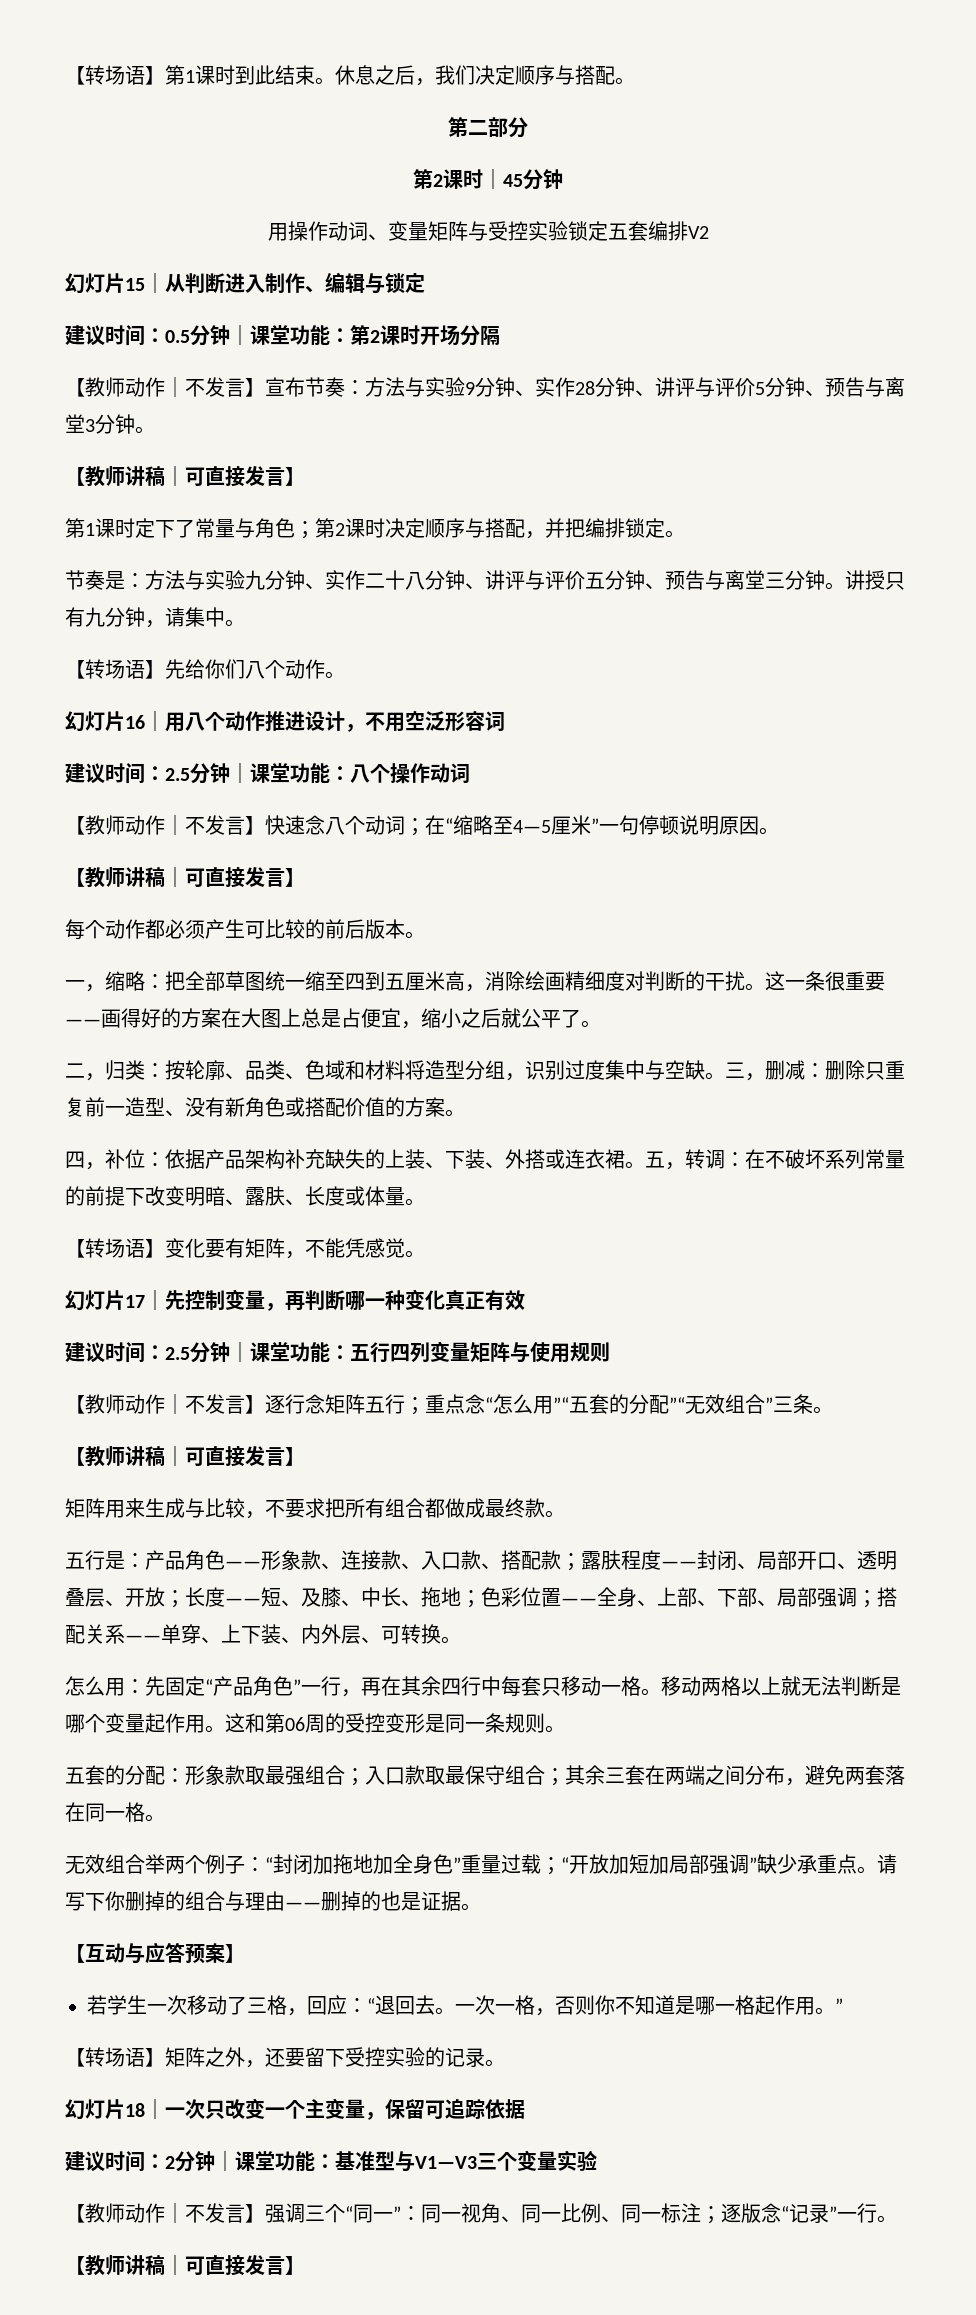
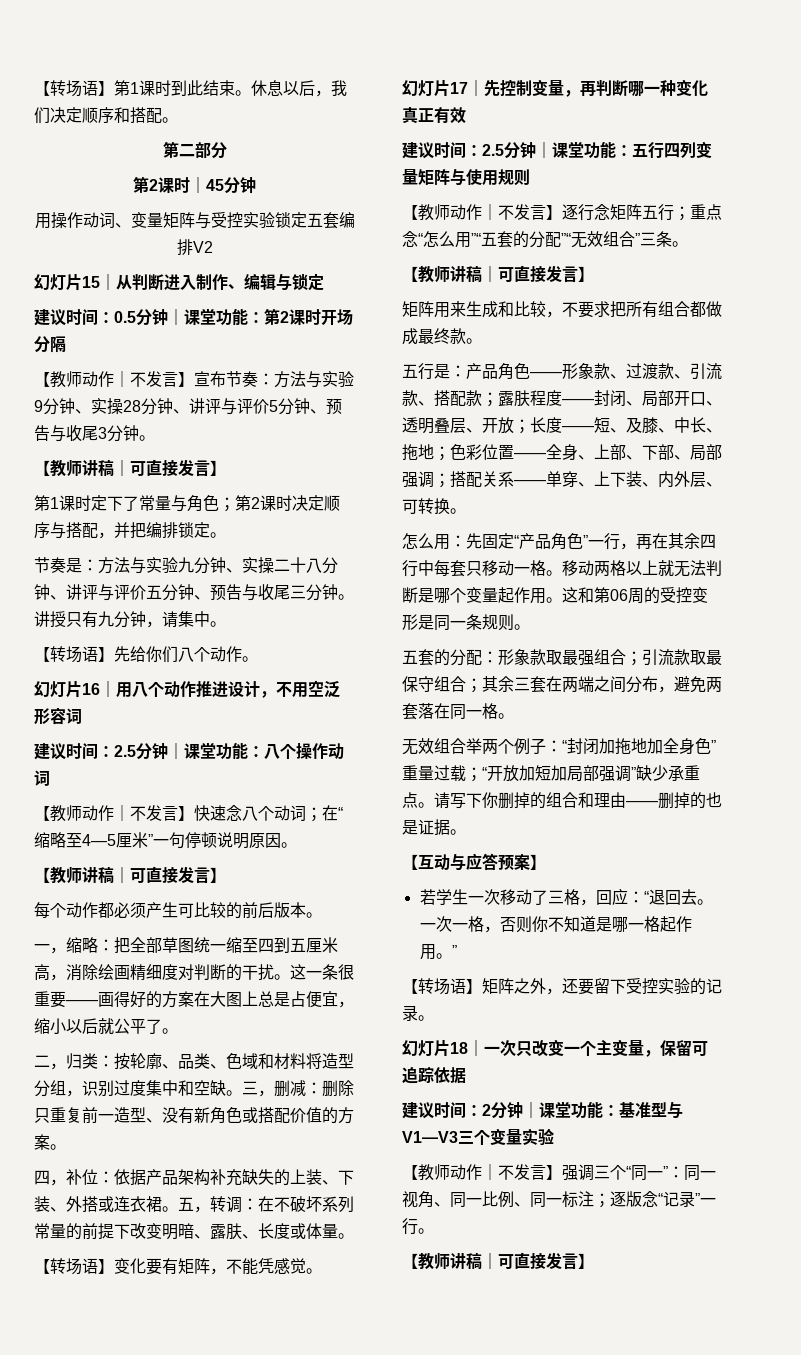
- 休息之后，我们决定顺序与搭配。
+ 休息以后，我们决定顺序和搭配。
- 【教师动作｜不发言】宣布节奏：方法与实验9分钟、实作28分钟、讲评与评价5分钟、预告与离堂3分钟。
+ 【教师动作｜不发言】宣布节奏：方法与实验9分钟、实操28分钟、讲评与评价5分钟、预告与收尾3分钟。
- 节奏是：方法与实验九分钟、实作二十八分钟、讲评与评价五分钟、预告与离堂三分钟。
+ 节奏是：方法与实验九分钟、实操二十八分钟、讲评与评价五分钟、预告与收尾三分钟。
- 这一条很重要——画得好的方案在大图上总是占便宜，缩小之后就公平了。
+ 这一条很重要——画得好的方案在大图上总是占便宜，缩小以后就公平了。
- 二，归类：按轮廓、品类、色域和材料将造型分组，识别过度集中与空缺。
+ 二，归类：按轮廓、品类、色域和材料将造型分组，识别过度集中和空缺。
- 矩阵用来生成与比较，不要求把所有组合都做成最终款。
+ 矩阵用来生成和比较，不要求把所有组合都做成最终款。
- 五行是：产品角色——形象款、连接款、入口款、搭配款；露肤程度——封闭、局部开口、透明叠层、开放；长度——短、及膝、中长、拖地；色彩位置——全身、上部、下部、局部强调；搭配关系——单穿、上下装、内外层、可转换。
+ 五行是：产品角色——形象款、过渡款、引流款、搭配款；露肤程度——封闭、局部开口、透明叠层、开放；长度——短、及膝、中长、拖地；色彩位置——全身、上部、下部、局部强调；搭配关系——单穿、上下装、内外层、可转换。
- 五套的分配：形象款取最强组合；入口款取最保守组合；其余三套在两端之间分布，避免两套落在同一格。
+ 五套的分配：形象款取最强组合；引流款取最保守组合；其余三套在两端之间分布，避免两套落在同一格。
- 请写下你删掉的组合与理由——删掉的也是证据。
+ 请写下你删掉的组合和理由——删掉的也是证据。

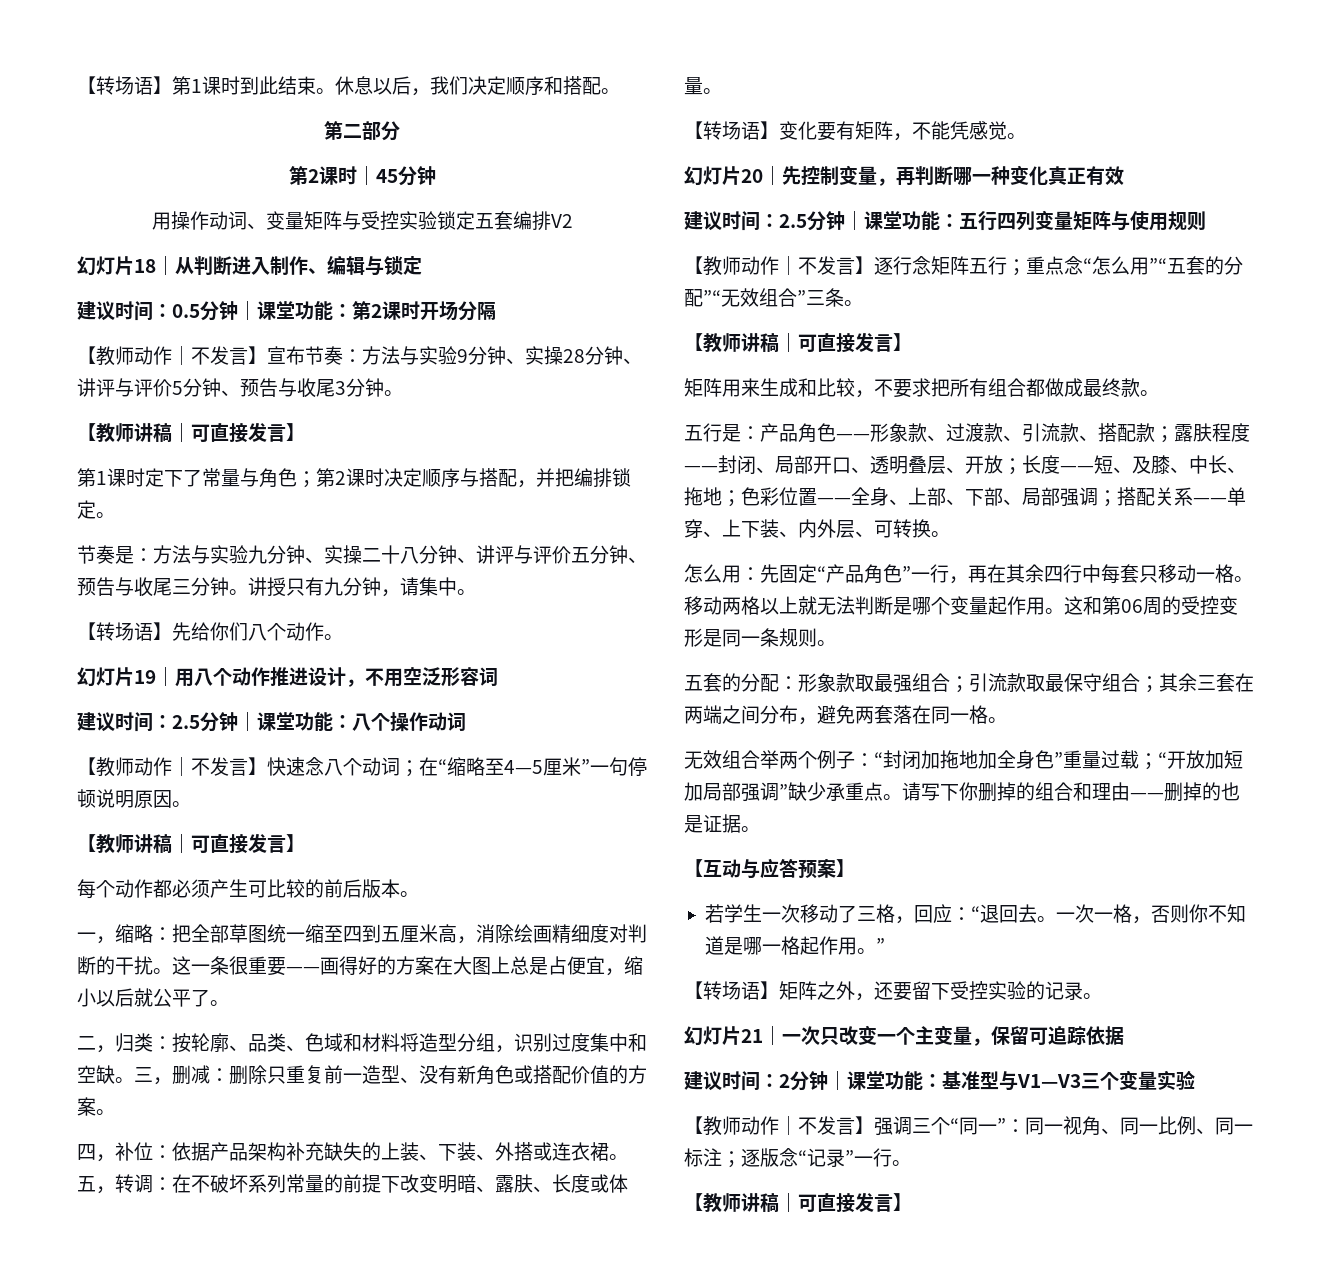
- 幻灯片15｜从判断进入制作、编辑与锁定
+ 幻灯片18｜从判断进入制作、编辑与锁定
- 幻灯片16｜用八个动作推进设计，不用空泛形容词
+ 幻灯片19｜用八个动作推进设计，不用空泛形容词
- 幻灯片17｜先控制变量，再判断哪一种变化真正有效
+ 幻灯片20｜先控制变量，再判断哪一种变化真正有效
- 幻灯片18｜一次只改变一个主变量，保留可追踪依据
+ 幻灯片21｜一次只改变一个主变量，保留可追踪依据

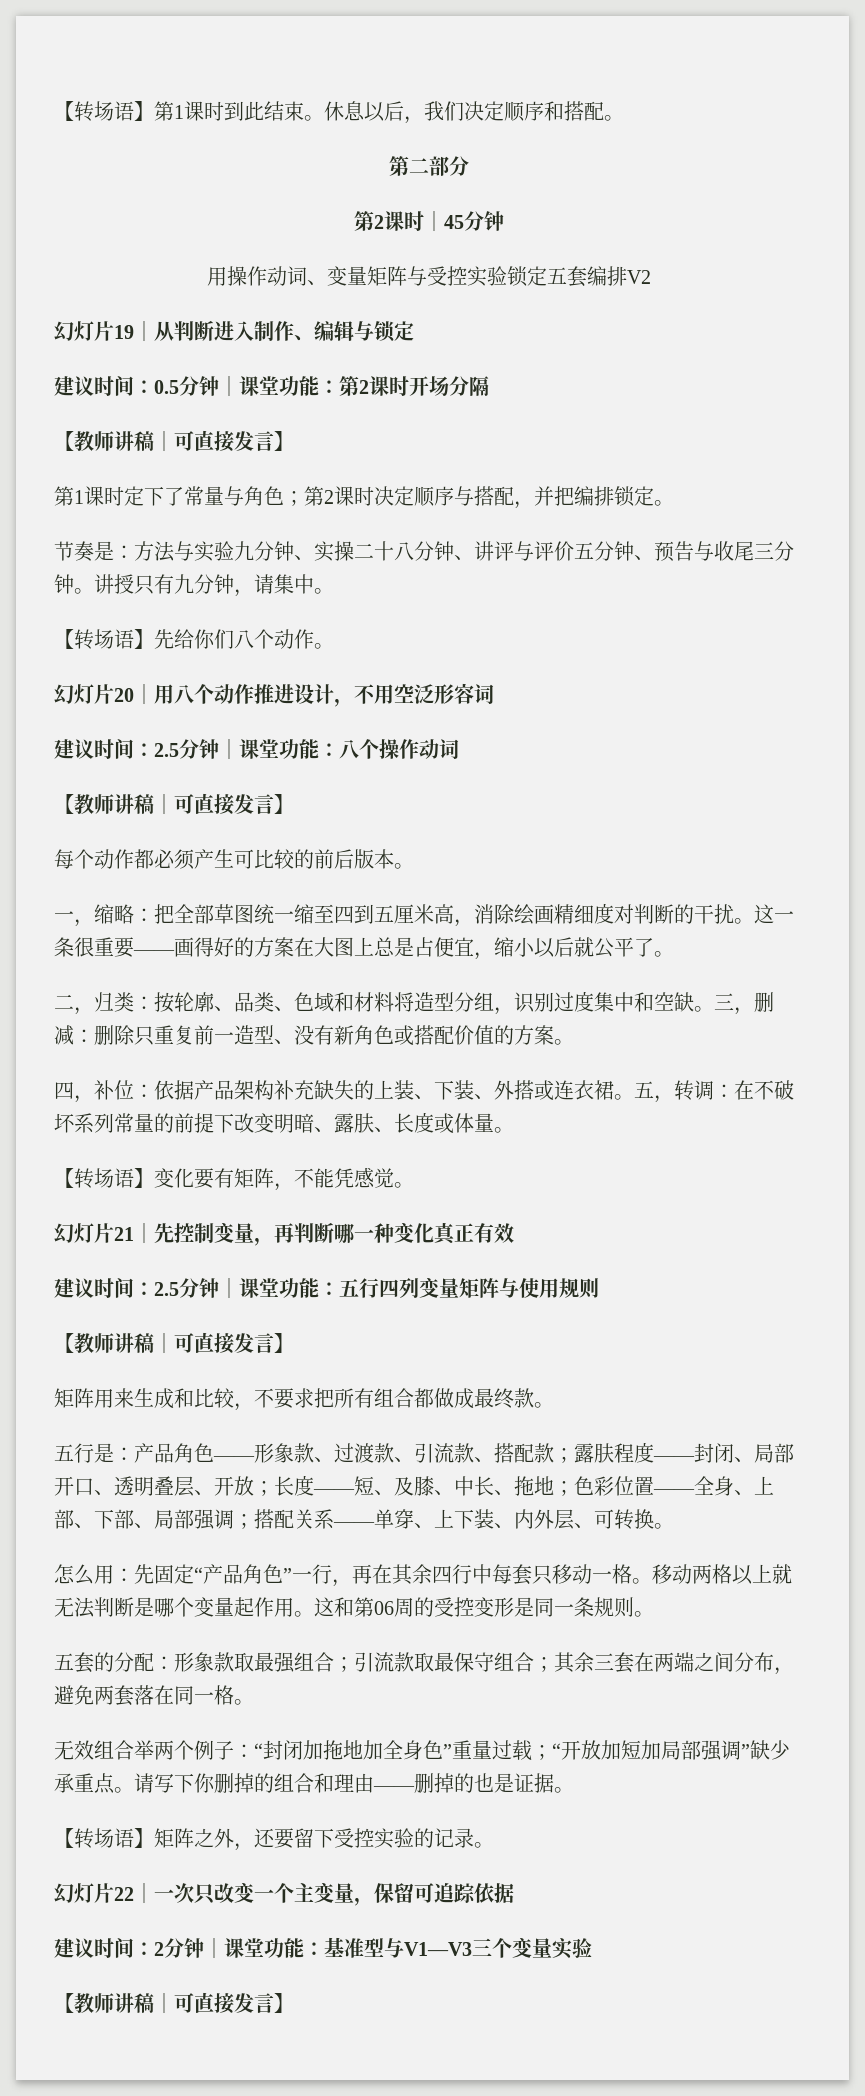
- 幻灯片18｜从判断进入制作、编辑与锁定
+ 幻灯片19｜从判断进入制作、编辑与锁定
- 【教师动作｜不发言】宣布节奏：方法与实验9分钟、实操28分钟、讲评与评价5分钟、预告与收尾3分钟。
- 幻灯片19｜用八个动作推进设计，不用空泛形容词
+ 幻灯片20｜用八个动作推进设计，不用空泛形容词
- 【教师动作｜不发言】快速念八个动词；在“缩略至4—5厘米”一句停顿说明原因。
- 幻灯片20｜先控制变量，再判断哪一种变化真正有效
+ 幻灯片21｜先控制变量，再判断哪一种变化真正有效
- 【教师动作｜不发言】逐行念矩阵五行；重点念“怎么用”“五套的分配”“无效组合”三条。
- 【互动与应答预案】
- 若学生一次移动了三格，回应：“退回去。一次一格，否则你不知道是哪一格起作用。”
- 幻灯片21｜一次只改变一个主变量，保留可追踪依据
+ 幻灯片22｜一次只改变一个主变量，保留可追踪依据
- 【教师动作｜不发言】强调三个“同一”：同一视角、同一比例、同一标注；逐版念“记录”一行。

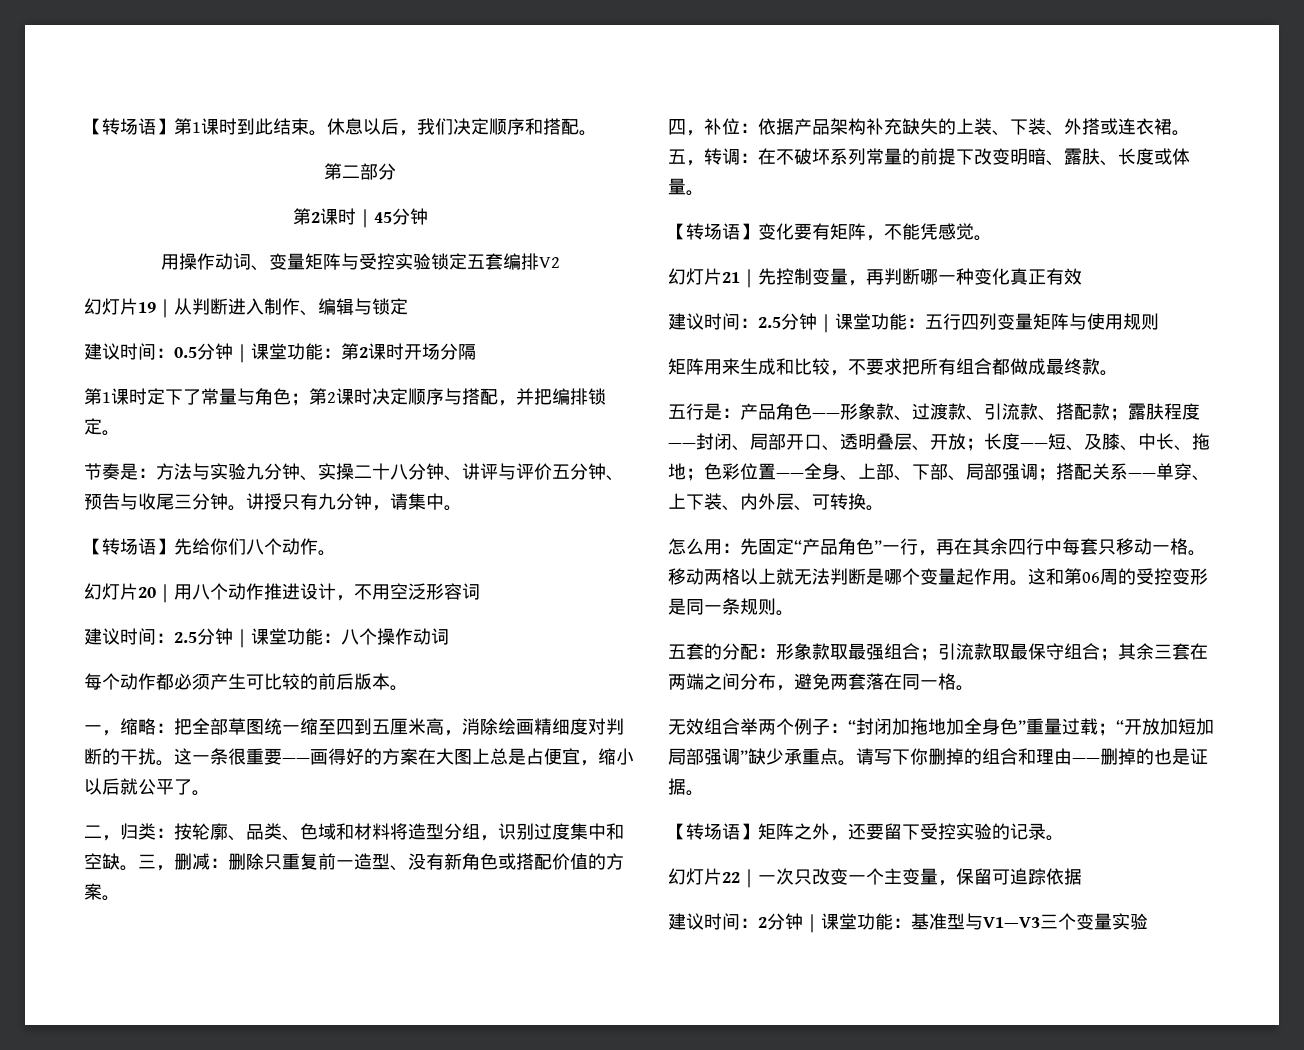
  建议时间：0.5分钟｜课堂功能：第2课时开场分隔
- 【教师讲稿｜可直接发言】
  建议时间：2.5分钟｜课堂功能：八个操作动词
- 【教师讲稿｜可直接发言】
  建议时间：2.5分钟｜课堂功能：五行四列变量矩阵与使用规则
- 【教师讲稿｜可直接发言】
  建议时间：2分钟｜课堂功能：基准型与V1—V3三个变量实验
- 【教师讲稿｜可直接发言】

